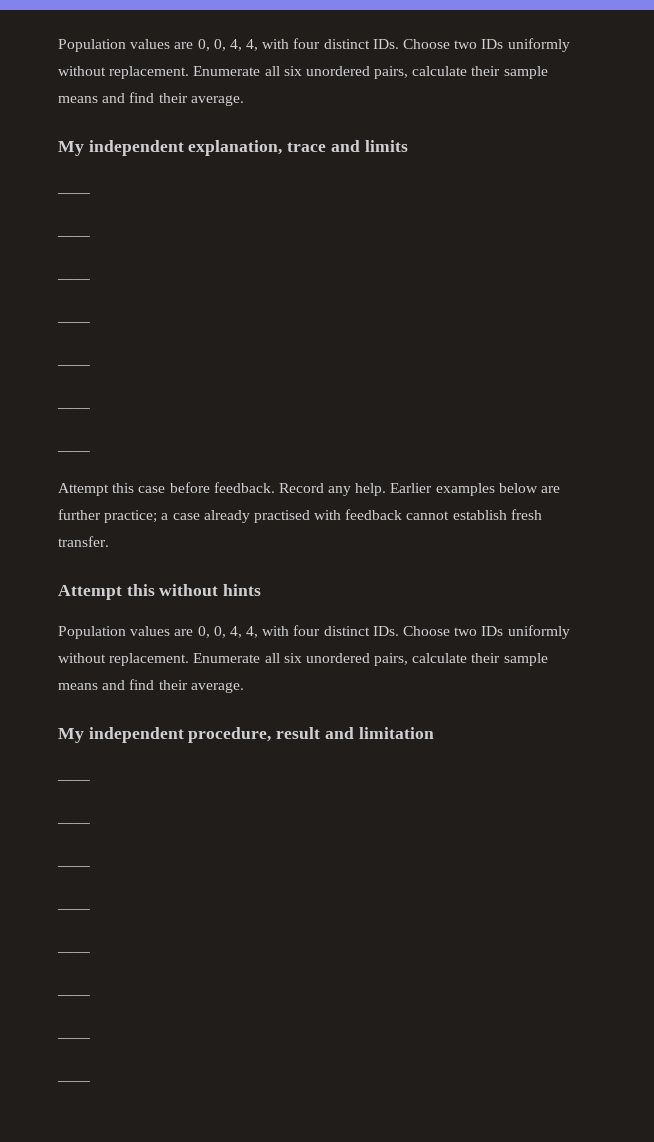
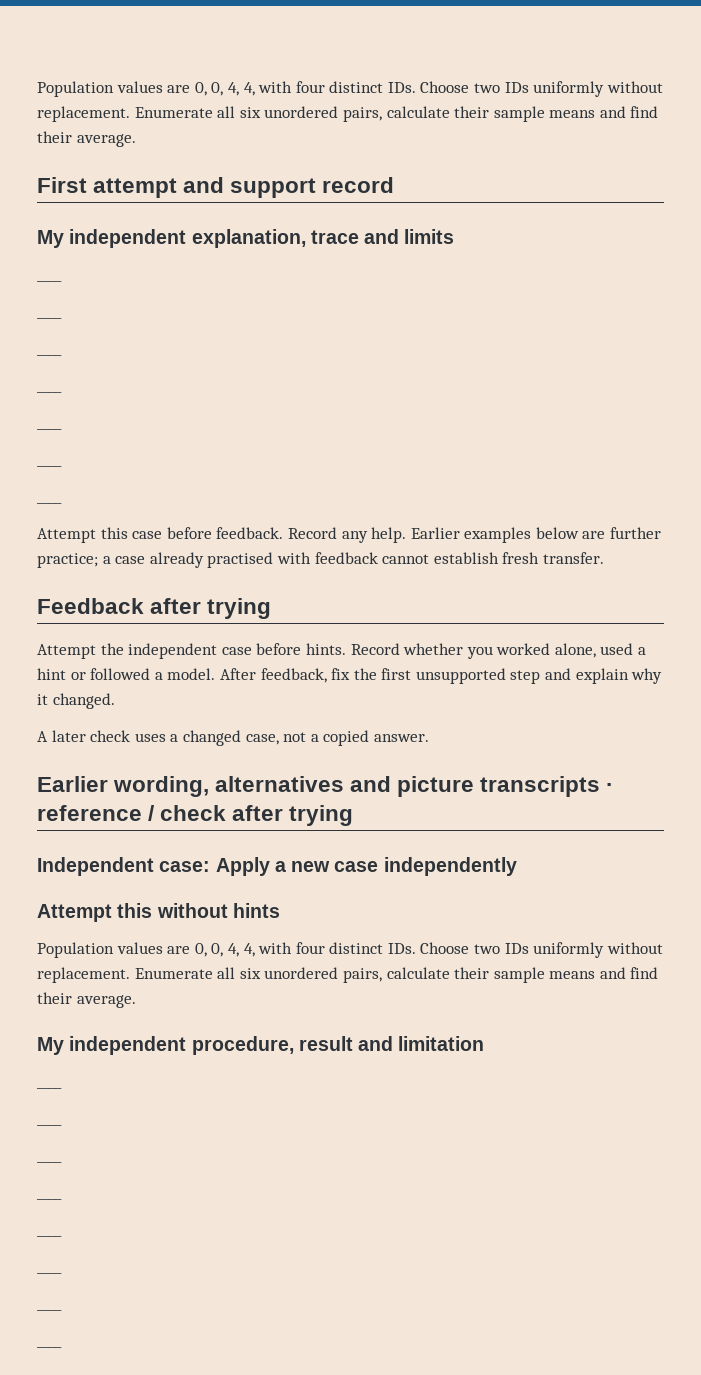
+ First attempt and support record
+ Feedback after trying
+ Attempt the independent case before hints. Record whether you worked alone, used a hint or followed a model. After feedback, fix the first unsupported step and explain why it changed.
+ A later check uses a changed case, not a copied answer.
+ Earlier wording, alternatives and picture transcripts · reference / check after trying
+ Independent case: Apply a new case independently

